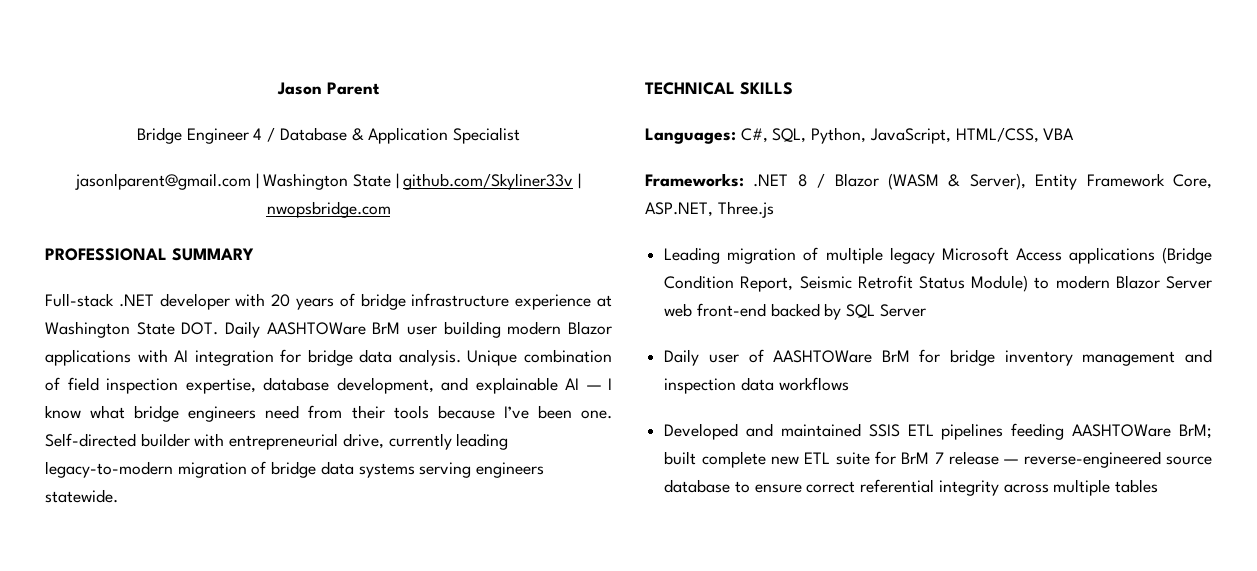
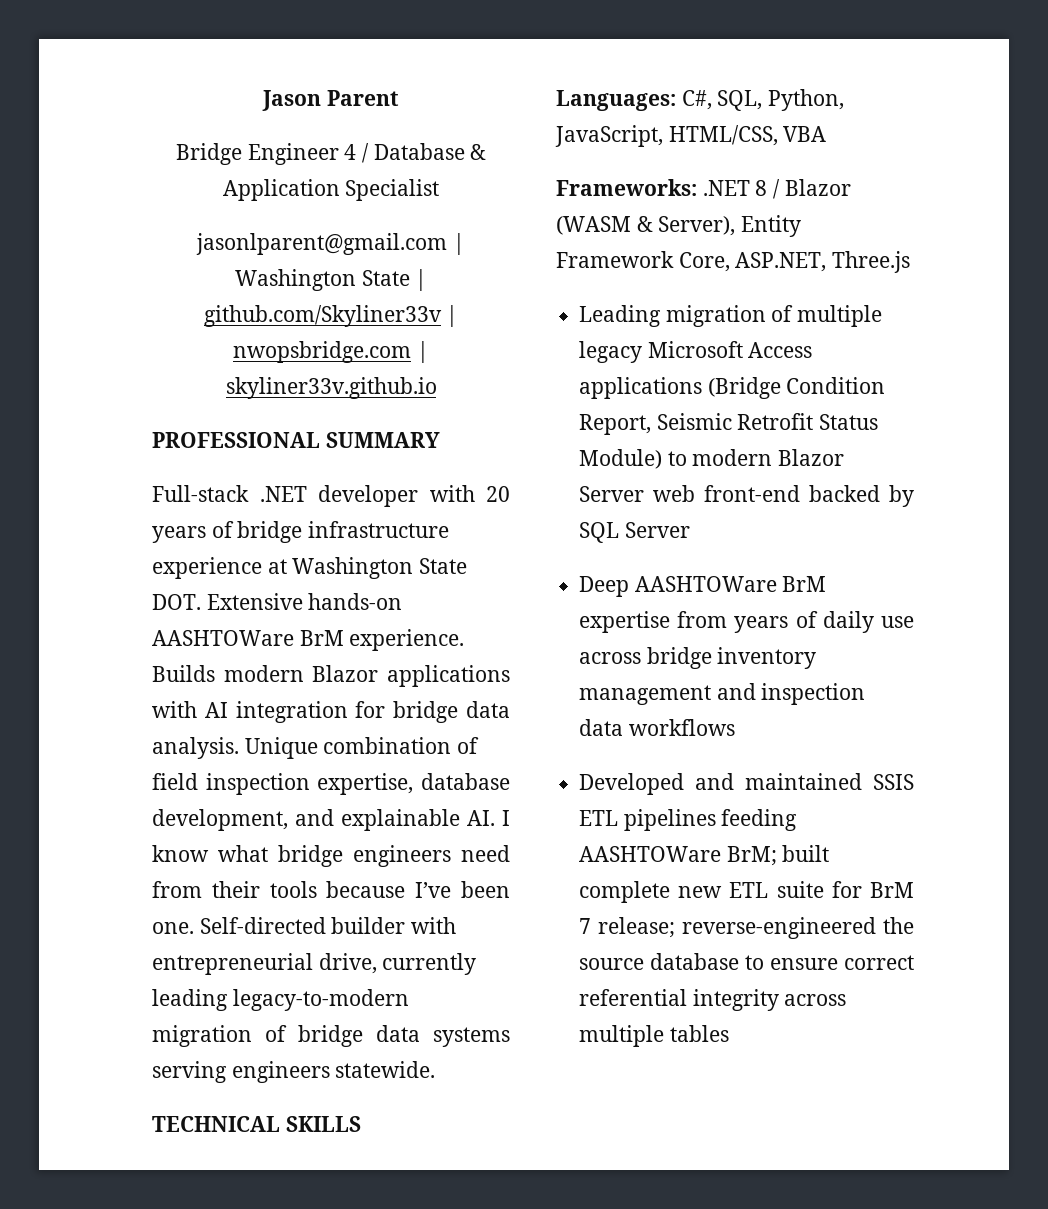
- jasonlparent@gmail.com | Washington State | github.com/Skyliner33v | nwopsbridge.com
+ jasonlparent@gmail.com | Washington State | github.com/Skyliner33v | nwopsbridge.com | skyliner33v.github.io
- Full-stack .NET developer with 20 years of bridge infrastructure experience at Washington State DOT. Daily AASHTOWare BrM user building modern Blazor applications with AI integration for bridge data analysis.
+ Full-stack .NET developer with 20 years of bridge infrastructure experience at Washington State DOT. Extensive hands-on AASHTOWare BrM experience. Builds modern Blazor applications with AI integration for bridge data analysis.
- Unique combination of field inspection expertise, database development, and explainable AI — I know what bridge engineers need from their tools because I’ve been one.
+ Unique combination of field inspection expertise, database development, and explainable AI. I know what bridge engineers need from their tools because I’ve been one.
- Daily user of AASHTOWare BrM for bridge inventory management and inspection data workflows
+ Deep AASHTOWare BrM expertise from years of daily use across bridge inventory management and inspection data workflows
- Developed and maintained SSIS ETL pipelines feeding AASHTOWare BrM; built complete new ETL suite for BrM 7 release — reverse-engineered source database to ensure correct referential integrity across multiple tables
+ Developed and maintained SSIS ETL pipelines feeding AASHTOWare BrM; built complete new ETL suite for BrM 7 release; reverse-engineered the source database to ensure correct referential integrity across multiple tables

